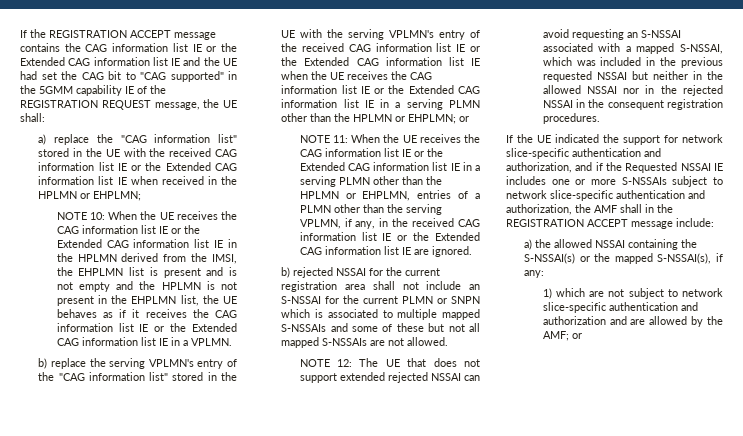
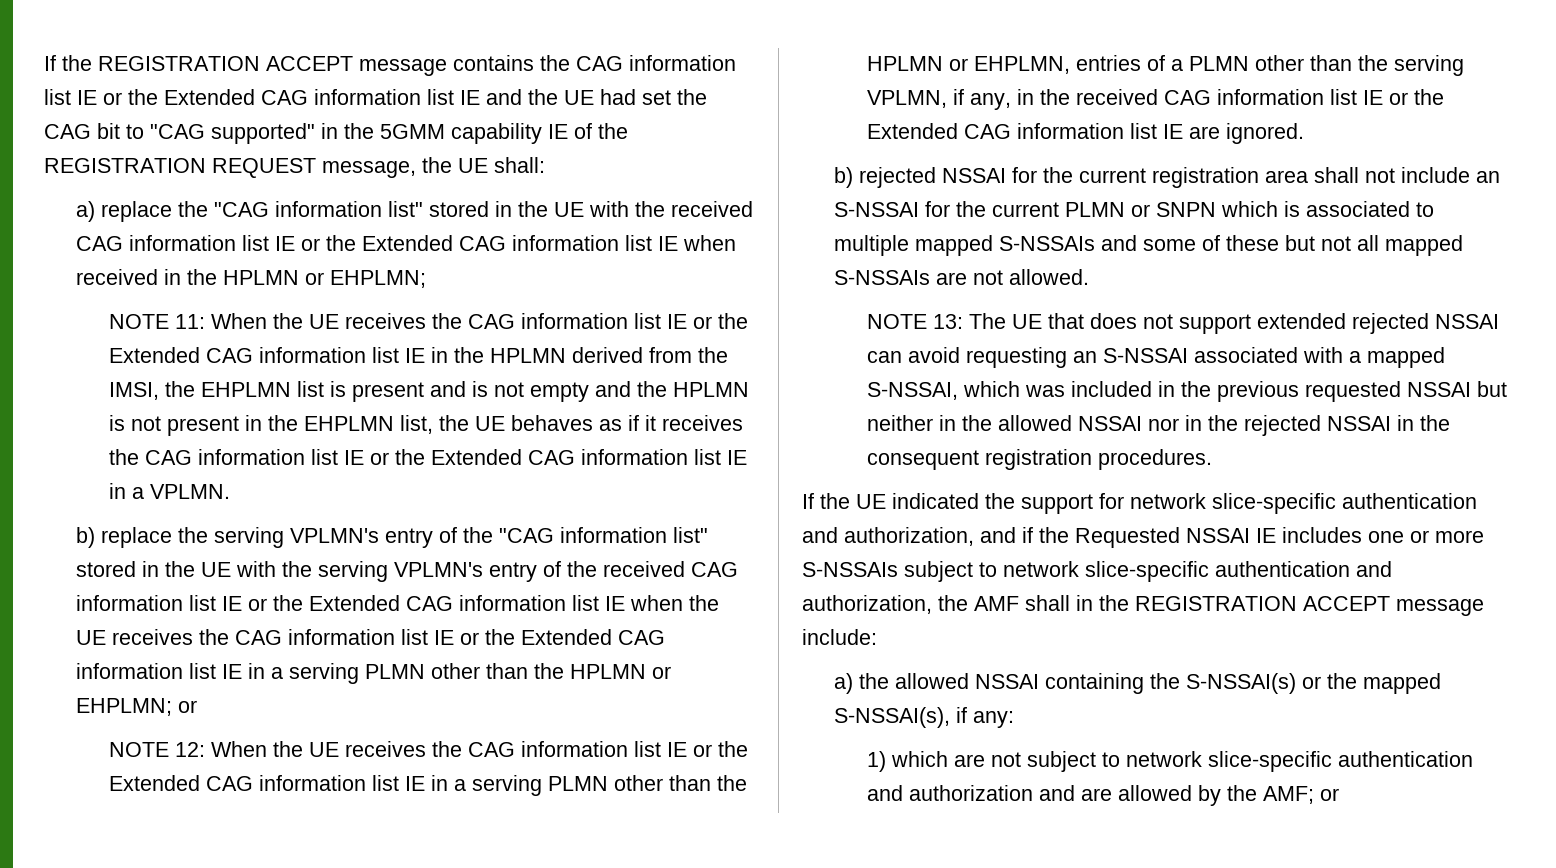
- NOTE 10:
+ NOTE 11:
- NOTE 11: When the UE receives the CAG information list IE or the Extended CAG information list IE in a serving PLMN other than the HPLMN or EHPLMN, entries of a PLMN other than the serving VPLMN, if any, in the received CAG information list IE or the Extended CAG information list IE are ignored.
+ NOTE 12: When the UE receives the CAG information list IE or the Extended CAG information list IE in a serving PLMN other than the HPLMN or EHPLMN, entries of a PLMN other than the serving VPLMN, if any, in the received CAG information list IE or the Extended CAG information list IE are ignored.
- NOTE 12: The UE that does not support extended rejected NSSAI can avoid requesting an S-NSSAI associated with a mapped S-NSSAI, which was included in the previous requested NSSAI but neither in the allowed NSSAI nor in the rejected NSSAI in the consequent registration procedures.
+ NOTE 13: The UE that does not support extended rejected NSSAI can avoid requesting an S-NSSAI associated with a mapped S-NSSAI, which was included in the previous requested NSSAI but neither in the allowed NSSAI nor in the rejected NSSAI in the consequent registration procedures.

